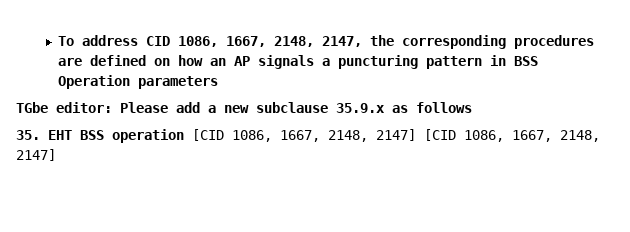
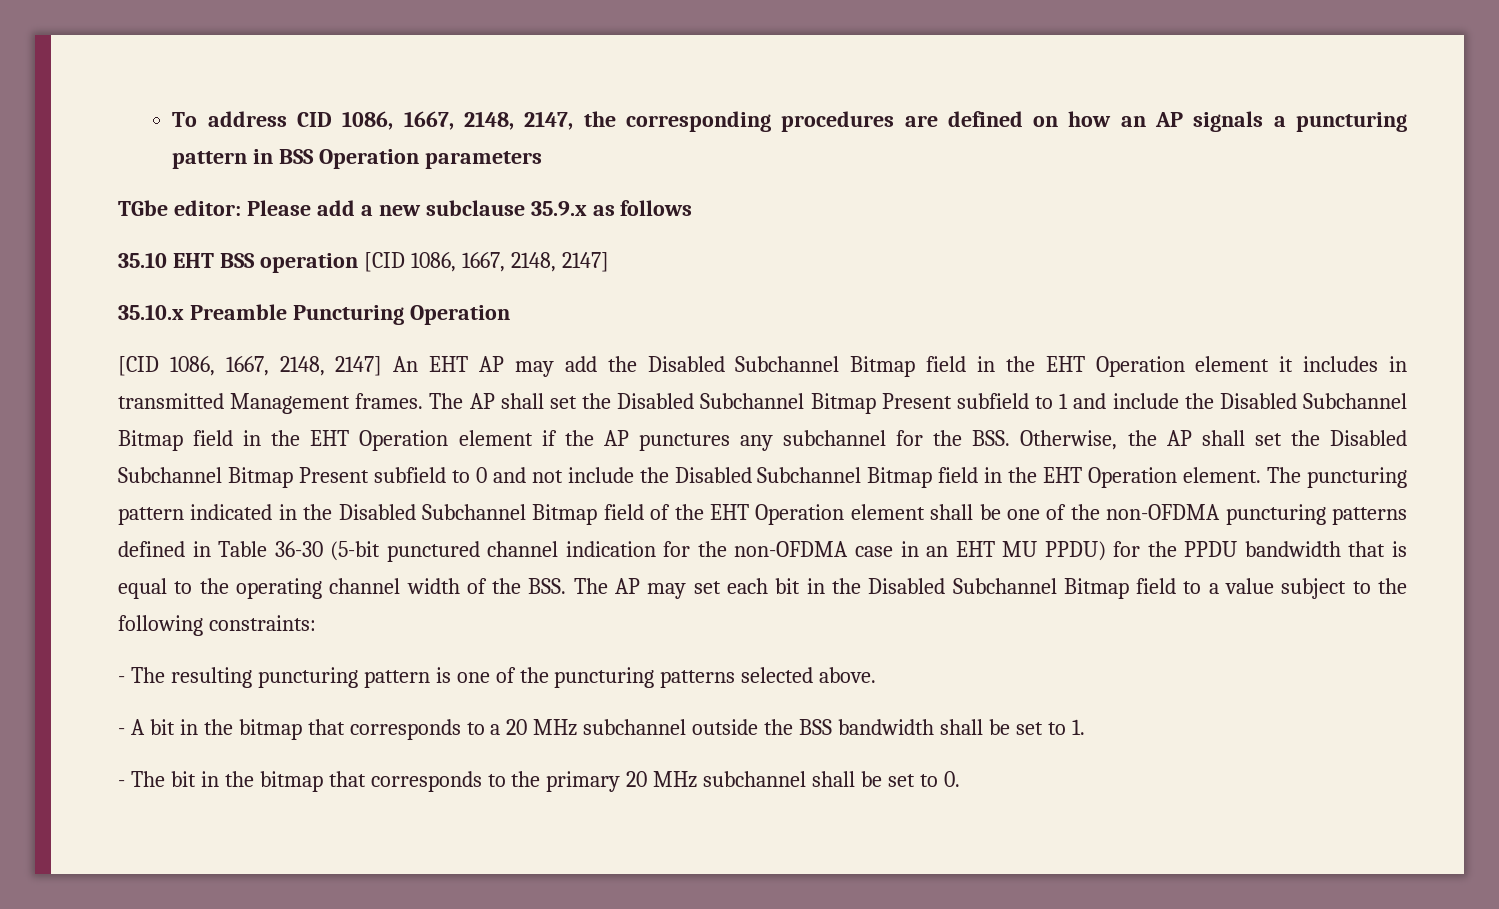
- 35. EHT BSS operation [CID 1086, 1667, 2148, 2147] [CID 1086, 1667, 2148, 2147]
+ 35.10 EHT BSS operation [CID 1086, 1667, 2148, 2147]
+ 35.10.x Preamble Puncturing Operation
+ [CID 1086, 1667, 2148, 2147] An EHT AP may add the Disabled Subchannel Bitmap field in the EHT Operation element it includes in transmitted Management frames. The AP shall set the Disabled Subchannel Bitmap Present subfield to 1 and include the Disabled Subchannel Bitmap field in the EHT Operation element if the AP punctures any subchannel for the BSS. Otherwise, the AP shall set the Disabled Subchannel Bitmap Present subfield to 0 and not include the Disabled Subchannel Bitmap field in the EHT Operation element. The puncturing pattern indicated in the Disabled Subchannel Bitmap field of the EHT Operation element shall be one of the non-OFDMA puncturing patterns defined in Table 36-30 (5-bit punctured channel indication for the non-OFDMA case in an EHT MU PPDU) for the PPDU bandwidth that is equal to the operating channel width of the BSS. The AP may set each bit in the Disabled Subchannel Bitmap field to a value subject to the following constraints:
+ - The resulting puncturing pattern is one of the puncturing patterns selected above.
+ - A bit in the bitmap that corresponds to a 20 MHz subchannel outside the BSS bandwidth shall be set to 1.
+ - The bit in the bitmap that corresponds to the primary 20 MHz subchannel shall be set to 0.

